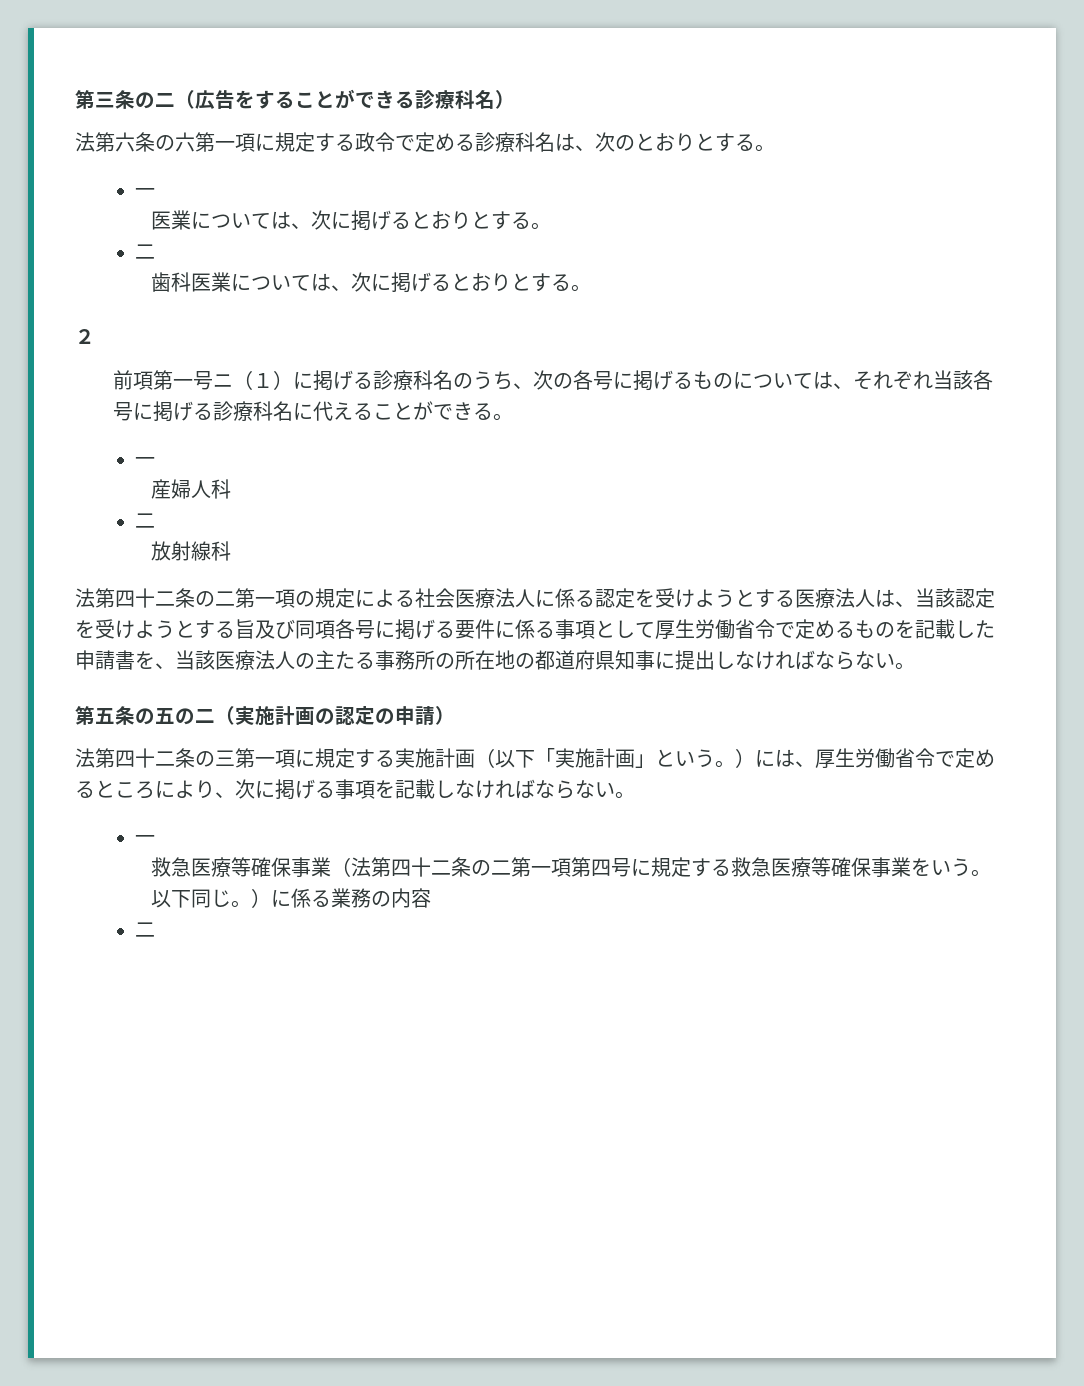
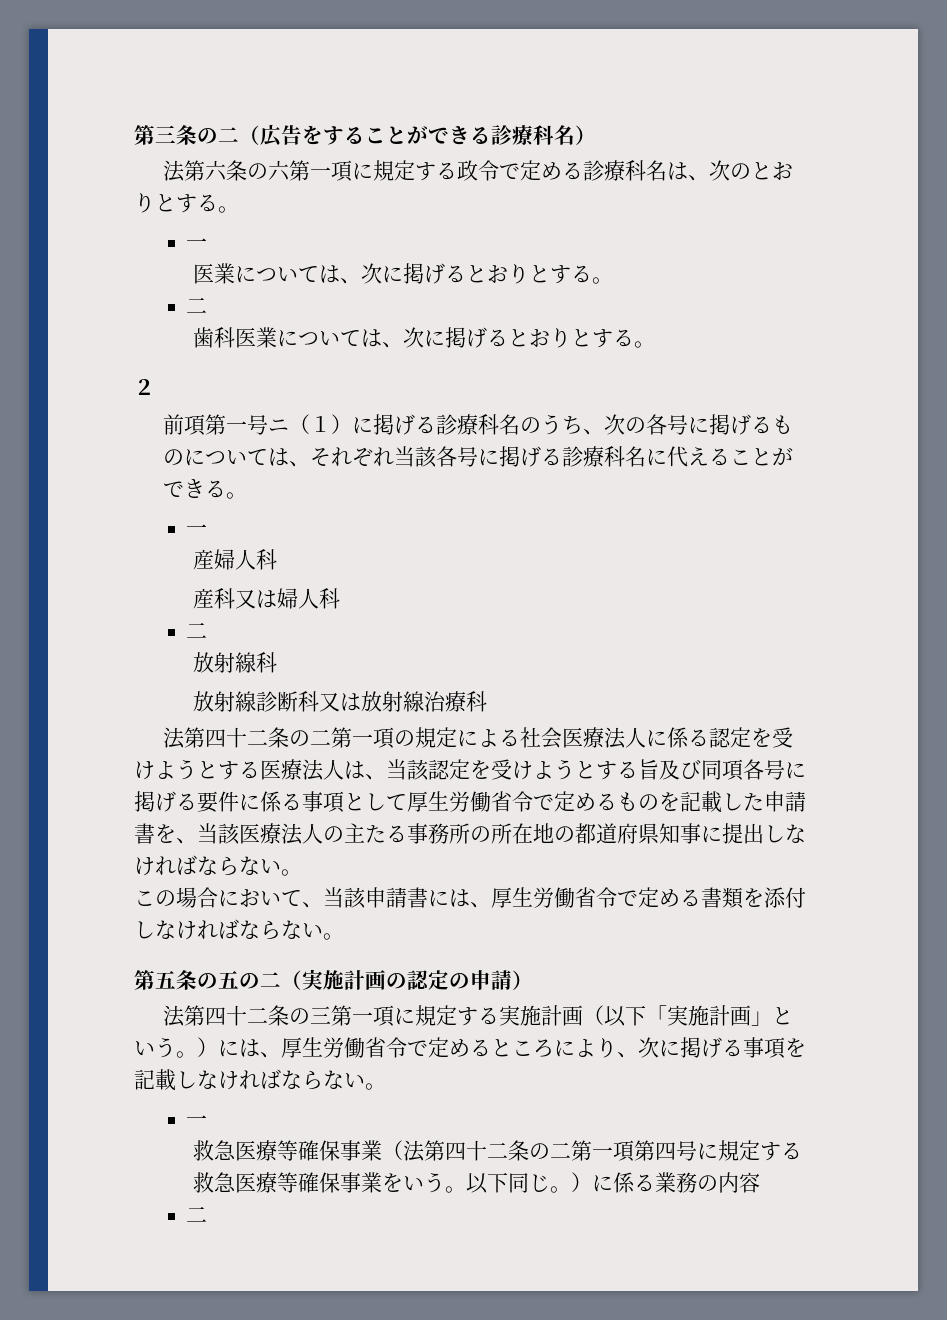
+ 産科又は婦人科
+ 放射線診断科又は放射線治療科
+ この場合において、当該申請書には、厚生労働省令で定める書類を添付しなければならない。

